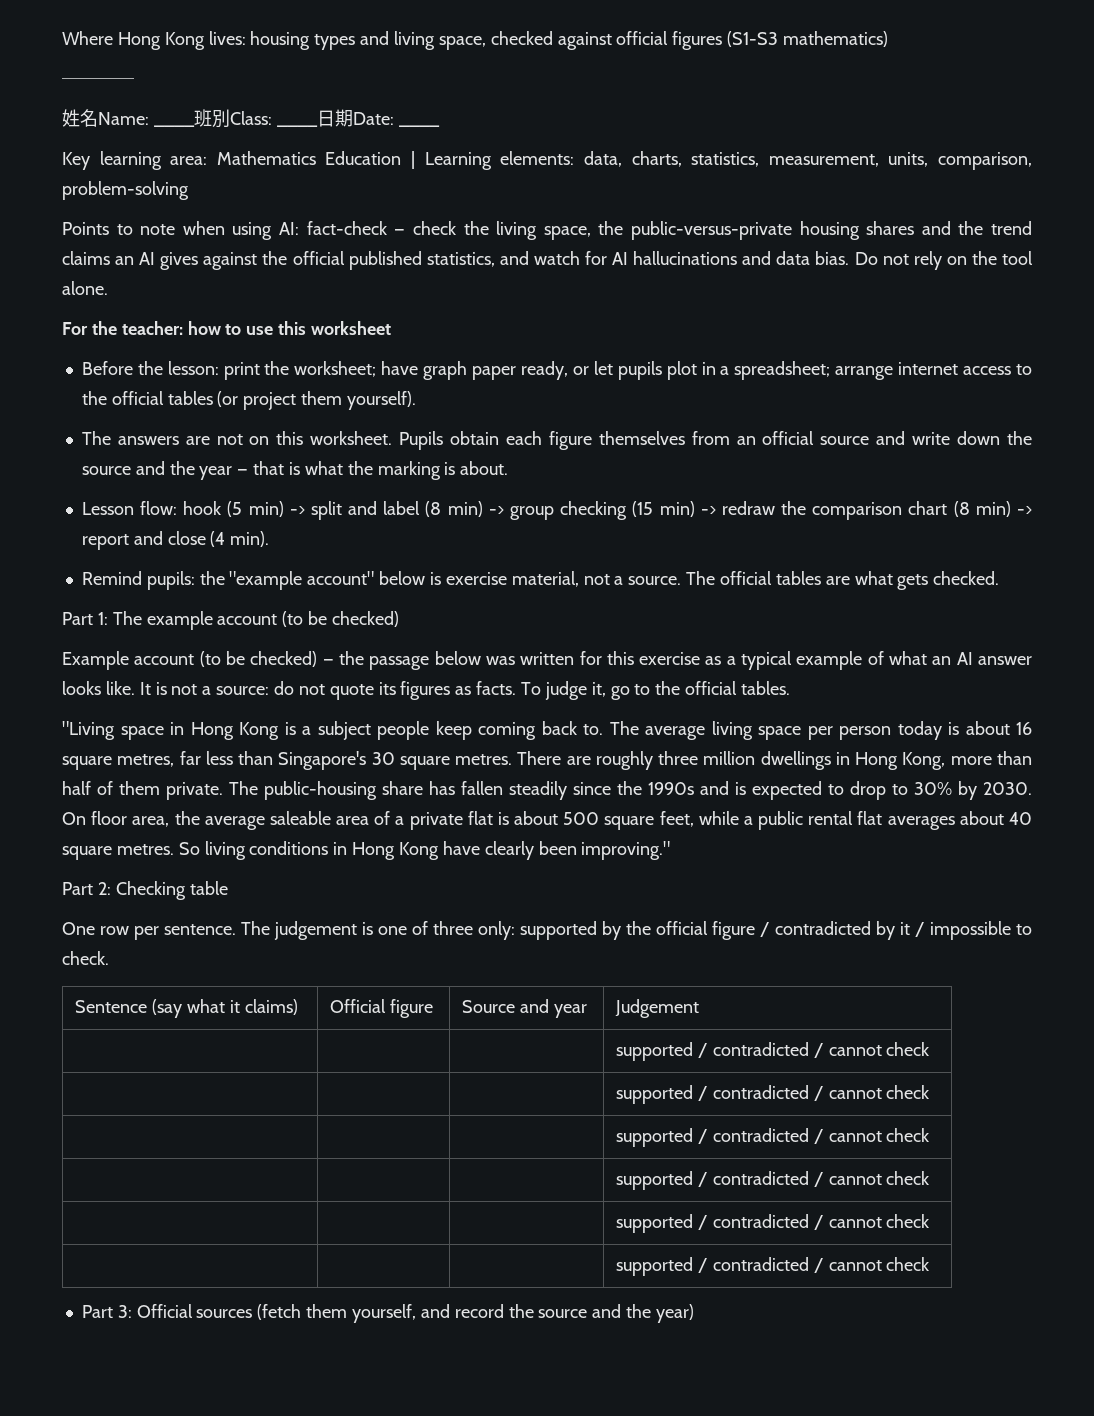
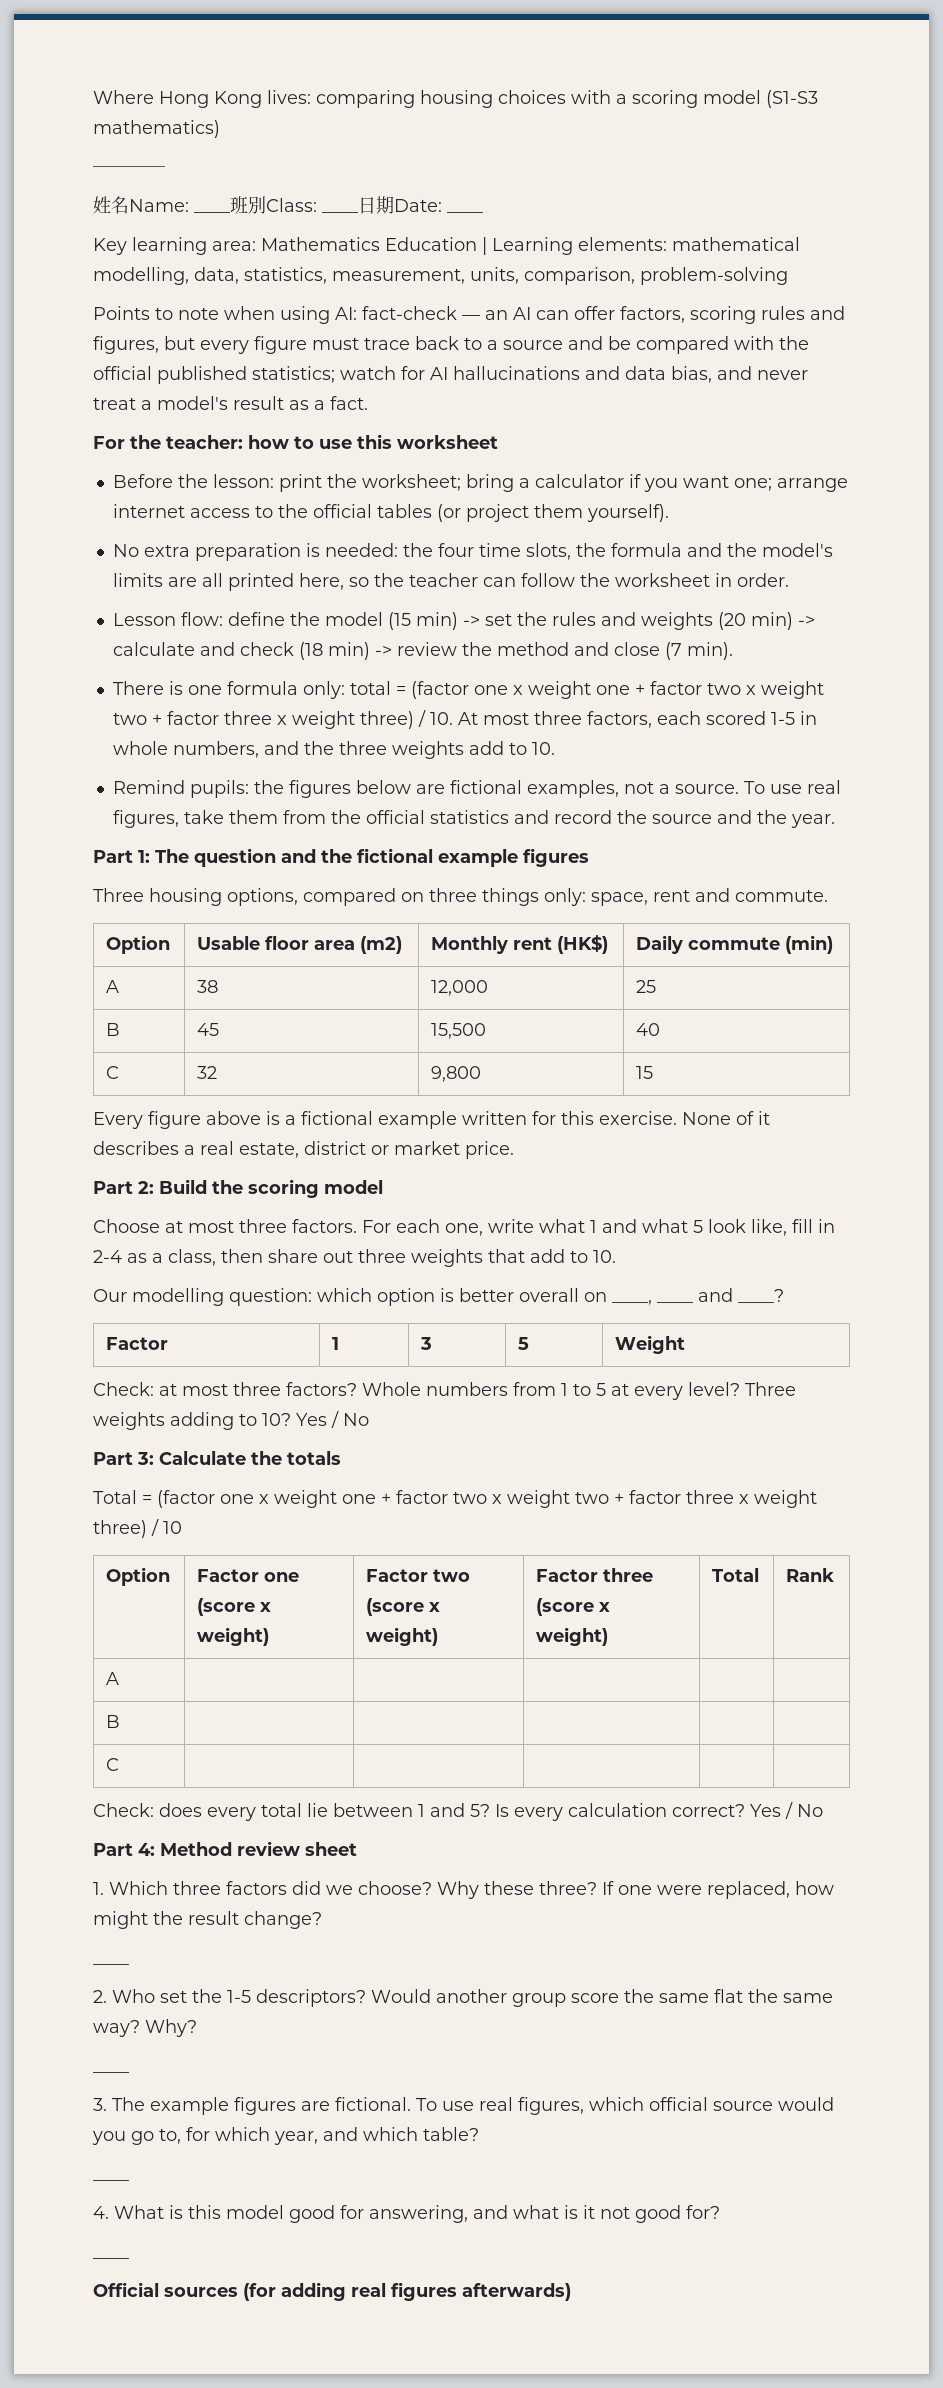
- Where Hong Kong lives: housing types and living space, checked against official figures (S1-S3 mathematics)
+ Where Hong Kong lives: comparing housing choices with a scoring model (S1-S3 mathematics)
- Key learning area: Mathematics Education | Learning elements: data, charts, statistics, measurement, units, comparison, problem-solving
+ Key learning area: Mathematics Education | Learning elements: mathematical modelling, data, statistics, measurement, units, comparison, problem-solving
- Points to note when using AI: fact-check — check the living space, the public-versus-private housing shares and the trend claims an AI gives against the official published statistics, and watch for AI hallucinations and data bias. Do not rely on the tool alone.
+ Points to note when using AI: fact-check — an AI can offer factors, scoring rules and figures, but every figure must trace back to a source and be compared with the official published statistics; watch for AI hallucinations and data bias, and never treat a model's result as a fact.
- Before the lesson: print the worksheet; have graph paper ready, or let pupils plot in a spreadsheet; arrange internet access to the official tables (or project them yourself).
+ Before the lesson: print the worksheet; bring a calculator if you want one; arrange internet access to the official tables (or project them yourself).
- The answers are not on this worksheet. Pupils obtain each figure themselves from an official source and write down the source and the year — that is what the marking is about.
- Lesson flow: hook (5 min) -> split and label (8 min) -> group checking (15 min) -> redraw the comparison chart (8 min) -> report and close (4 min).
+ No extra preparation is needed: the four time slots, the formula and the model's limits are all printed here, so the teacher can follow the worksheet in order.
+ Lesson flow: define the model (15 min) -> set the rules and weights (20 min) -> calculate and check (18 min) -> review the method and close (7 min).
- Remind pupils: the "example account" below is exercise material, not a source. The official tables are what gets checked.
- Part 1: The example account (to be checked)
- Example account (to be checked) — the passage below was written for this exercise as a typical example of what an AI answer looks like. It is not a source: do not quote its figures as facts. To judge it, go to the official tables.
- "Living space in Hong Kong is a subject people keep coming back to. The average living space per person today is about 16 square metres, far less than Singapore's 30 square metres. There are roughly three million dwellings in Hong Kong, more than half of them private. The public-housing share has fallen steadily since the 1990s and is expected to drop to 30% by 2030. On floor area, the average saleable area of a private flat is about 500 square feet, while a public rental flat averages about 40 square metres. So living conditions in Hong Kong have clearly been improving."
- Part 2: Checking table
- One row per sentence. The judgement is one of three only: supported by the official figure / contradicted by it / impossible to check.
- Sentence (say what it claims) | Official figure | Source and year | Judgement
- | | | supported / contradicted / cannot check
- | | | supported / contradicted / cannot check
- | | | supported / contradicted / cannot check
- | | | supported / contradicted / cannot check
- | | | supported / contradicted / cannot check
- | | | supported / contradicted / cannot check
- Part 3: Official sources (fetch them yourself, and record the source and the year)
+ There is one formula only: total = (factor one x weight one + factor two x weight two + factor three x weight three) / 10. At most three factors, each scored 1-5 in whole numbers, and the three weights add to 10.
+ Remind pupils: the figures below are fictional examples, not a source. To use real figures, take them from the official statistics and record the source and the year.
+ Part 1: The question and the fictional example figures
+ Three housing options, compared on three things only: space, rent and commute.
+ Option | Usable floor area (m2) | Monthly rent (HK$) | Daily commute (min)
+ A | 38 | 12,000 | 25
+ B | 45 | 15,500 | 40
+ C | 32 | 9,800 | 15
+ Every figure above is a fictional example written for this exercise. None of it describes a real estate, district or market price.
+ Part 2: Build the scoring model
+ Choose at most three factors. For each one, write what 1 and what 5 look like, fill in 2-4 as a class, then share out three weights that add to 10.
+ Our modelling question: which option is better overall on ____, ____ and ____?
+ Factor | 1 | 3 | 5 | Weight
+ Check: at most three factors? Whole numbers from 1 to 5 at every level? Three weights adding to 10? Yes / No
+ Part 3: Calculate the totals
+ Total = (factor one x weight one + factor two x weight two + factor three x weight three) / 10
+ Option | Factor one (score x weight) | Factor two (score x weight) | Factor three (score x weight) | Total | Rank
+ A | | | | |
+ B | | | | |
+ C | | | | |
+ Check: does every total lie between 1 and 5? Is every calculation correct? Yes / No
+ Part 4: Method review sheet
+ 1. Which three factors did we choose? Why these three? If one were replaced, how might the result change?
+ ____
+ 2. Who set the 1-5 descriptors? Would another group score the same flat the same way? Why?
+ ____
+ 3. The example figures are fictional. To use real figures, which official source would you go to, for which year, and which table?
+ ____
+ 4. What is this model good for answering, and what is it not good for?
+ ____
+ Official sources (for adding real figures afterwards)

